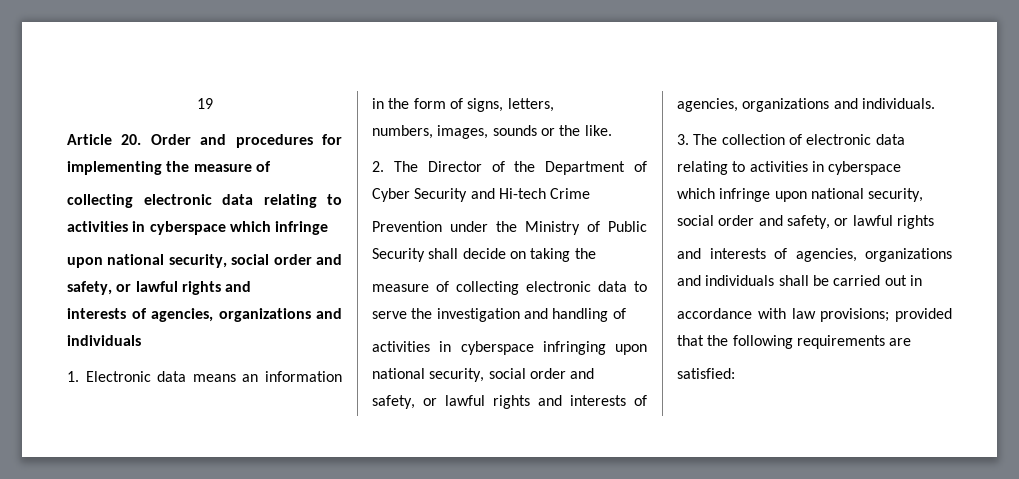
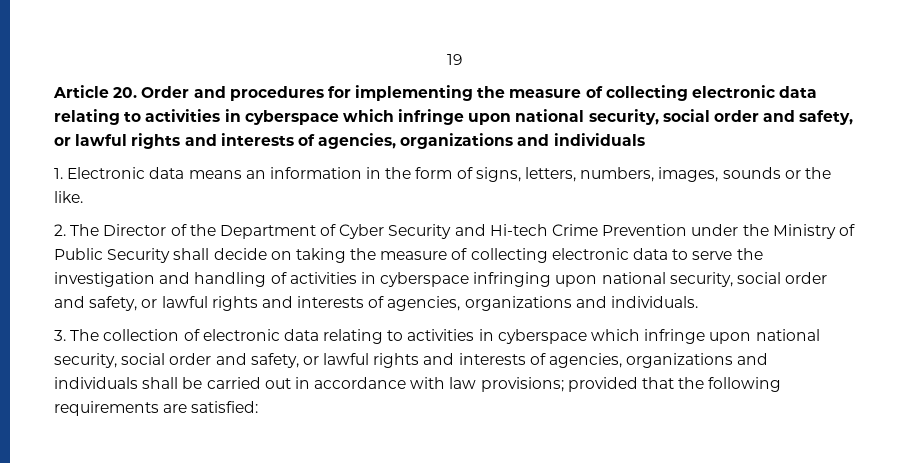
- Article 20. Order and procedures for implementing the measure of
- collecting electronic data relating to activities in cyberspace which infringe
- upon national security, social order and safety, or lawful rights and
- interests of agencies, organizations and individuals
+ Article 20. Order and procedures for implementing the measure of collecting electronic data relating to activities in cyberspace which infringe upon national security, social order and safety, or lawful rights and interests of agencies, organizations and individuals
- 1. Electronic data means an information in the form of signs, letters,
- numbers, images, sounds or the like.
+ 1. Electronic data means an information in the form of signs, letters, numbers, images, sounds or the like.
- 2. The Director of the Department of Cyber Security and Hi-tech Crime
- Prevention under the Ministry of Public Security shall decide on taking the
- measure of collecting electronic data to serve the investigation and handling of
- activities in cyberspace infringing upon national security, social order and
- safety, or lawful rights and interests of agencies, organizations and individuals.
+ 2. The Director of the Department of Cyber Security and Hi-tech Crime Prevention under the Ministry of Public Security shall decide on taking the measure of collecting electronic data to serve the investigation and handling of activities in cyberspace infringing upon national security, social order and safety, or lawful rights and interests of agencies, organizations and individuals.
- 3. The collection of electronic data relating to activities in cyberspace
- which infringe upon national security, social order and safety, or lawful rights
- and interests of agencies, organizations and individuals shall be carried out in
- accordance with law provisions; provided that the following requirements are
- satisfied:
+ 3. The collection of electronic data relating to activities in cyberspace which infringe upon national security, social order and safety, or lawful rights and interests of agencies, organizations and individuals shall be carried out in accordance with law provisions; provided that the following requirements are satisfied:

